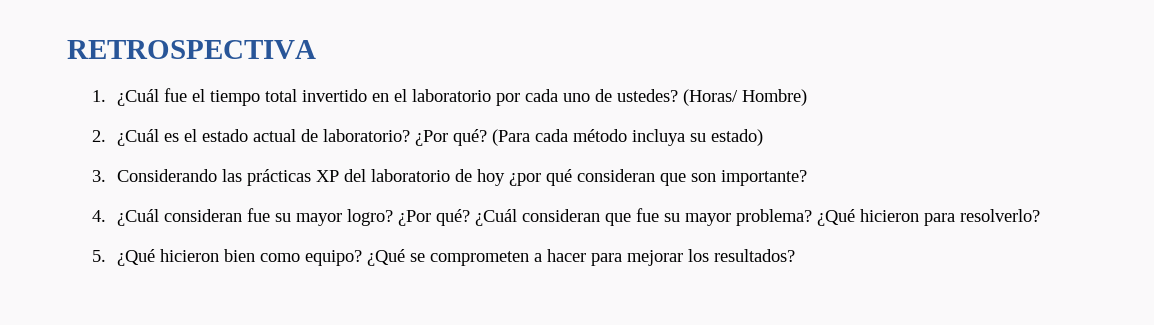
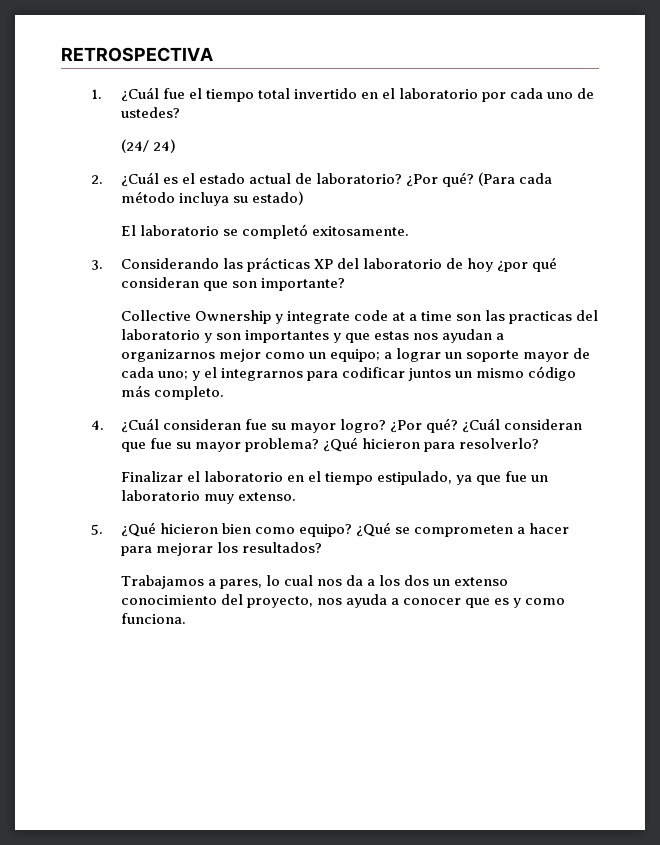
- 1. ¿Cuál fue el tiempo total invertido en el laboratorio por cada uno de ustedes? (Horas/ Hombre)
+ 1. ¿Cuál fue el tiempo total invertido en el laboratorio por cada uno de ustedes?
+ (24/ 24)
+ El laboratorio se completó exitosamente.
+ Collective Ownership y integrate code at a time son las practicas del laboratorio y son importantes y que estas nos ayudan a organizarnos mejor como un equipo; a lograr un soporte mayor de cada uno; y el integrarnos para codificar juntos un mismo código más completo.
+ Finalizar el laboratorio en el tiempo estipulado, ya que fue un laboratorio muy extenso.
+ Trabajamos a pares, lo cual nos da a los dos un extenso conocimiento del proyecto, nos ayuda a conocer que es y como funciona.

